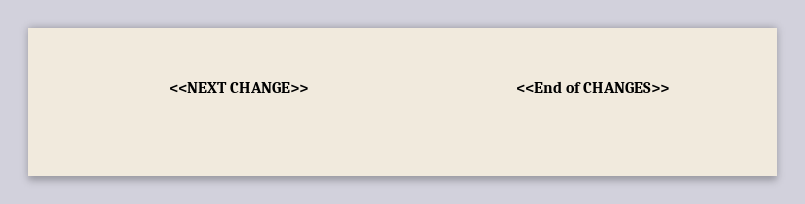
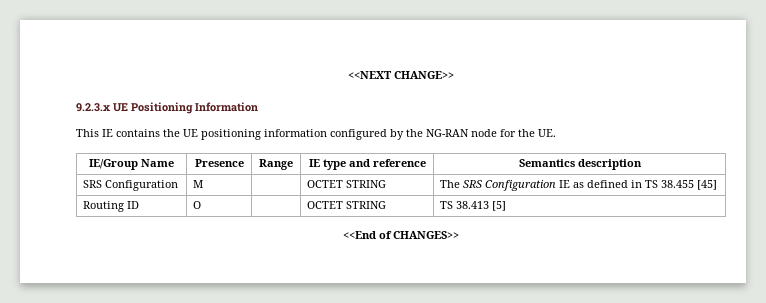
+ 9.2.3.x UE Positioning Information
+ This IE contains the UE positioning information configured by the NG-RAN node for the UE.
+ IE/Group Name | Presence | Range | IE type and reference | Semantics description
+ SRS Configuration | M | | OCTET STRING | The SRS Configuration IE as defined in TS 38.455 [45]
+ Routing ID | O | | OCTET STRING | TS 38.413 [5]

